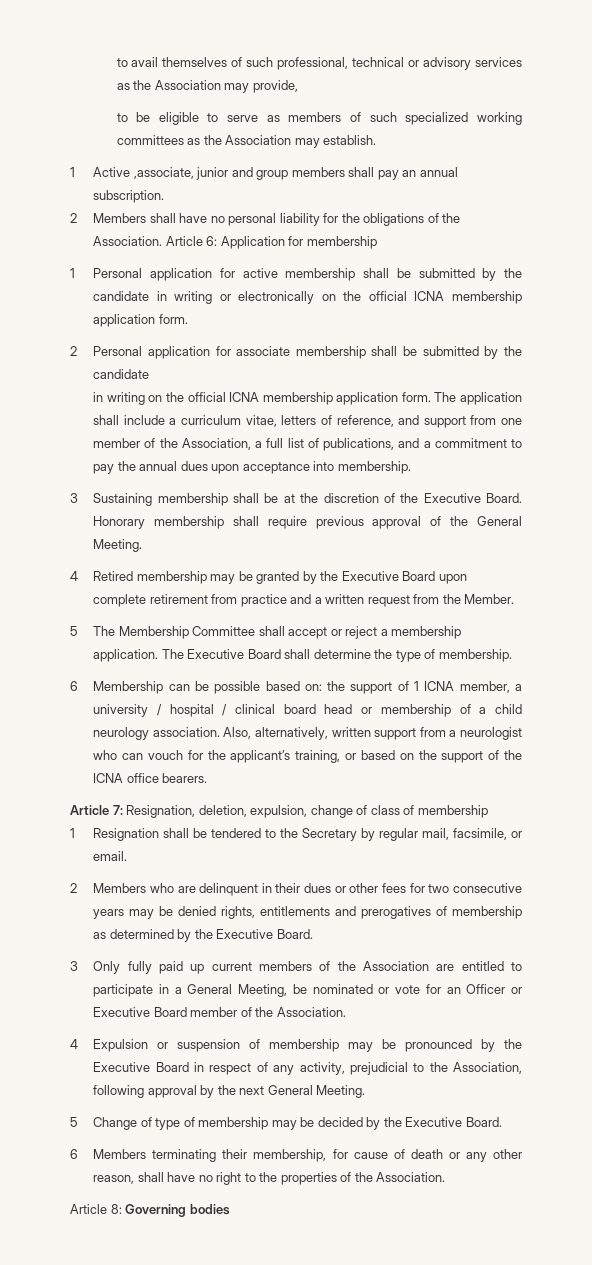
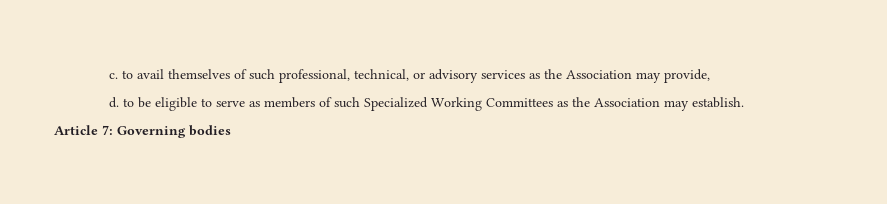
- to avail themselves of such professional, technical or advisory services as the Association may provide,
+ c. to avail themselves of such professional, technical, or advisory services as the Association may provide,
- to be eligible to serve as members of such specialized working committees as the Association may establish.
+ d. to be eligible to serve as members of such Specialized Working Committees as the Association may establish.
- 1 Active ,associate, junior and group members shall pay an annual subscription.
- 2 Members shall have no personal liability for the obligations of the Association. Article 6: Application for membership
- 1 Personal application for active membership shall be submitted by the candidate in writing or electronically on the official ICNA membership application form.
- 2 Personal application for associate membership shall be submitted by the candidate
- in writing on the official ICNA membership application form. The application shall include a curriculum vitae, letters of reference, and support from one member of the Association, a full list of publications, and a commitment to pay the annual dues upon acceptance into membership.
- 3 Sustaining membership shall be at the discretion of the Executive Board. Honorary membership shall require previous approval of the General Meeting.
- 4 Retired membership may be granted by the Executive Board upon complete retirement from practice and a written request from the Member.
- 5 The Membership Committee shall accept or reject a membership application. The Executive Board shall determine the type of membership.
- 6 Membership can be possible based on: the support of 1 ICNA member, a university / hospital / clinical board head or membership of a child neurology association. Also, alternatively, written support from a neurologist who can vouch for the applicant’s training, or based on the support of the ICNA office bearers.
- Article 7: Resignation, deletion, expulsion, change of class of membership
- 1 Resignation shall be tendered to the Secretary by regular mail, facsimile, or email.
- 2 Members who are delinquent in their dues or other fees for two consecutive years may be denied rights, entitlements and prerogatives of membership as determined by the Executive Board.
- 3 Only fully paid up current members of the Association are entitled to participate in a General Meeting, be nominated or vote for an Officer or Executive Board member of the Association.
- 4 Expulsion or suspension of membership may be pronounced by the Executive Board in respect of any activity, prejudicial to the Association, following approval by the next General Meeting.
- 5 Change of type of membership may be decided by the Executive Board.
- 6 Members terminating their membership, for cause of death or any other reason, shall have no right to the properties of the Association.
- Article 8: Governing bodies
+ Article 7: Governing bodies

